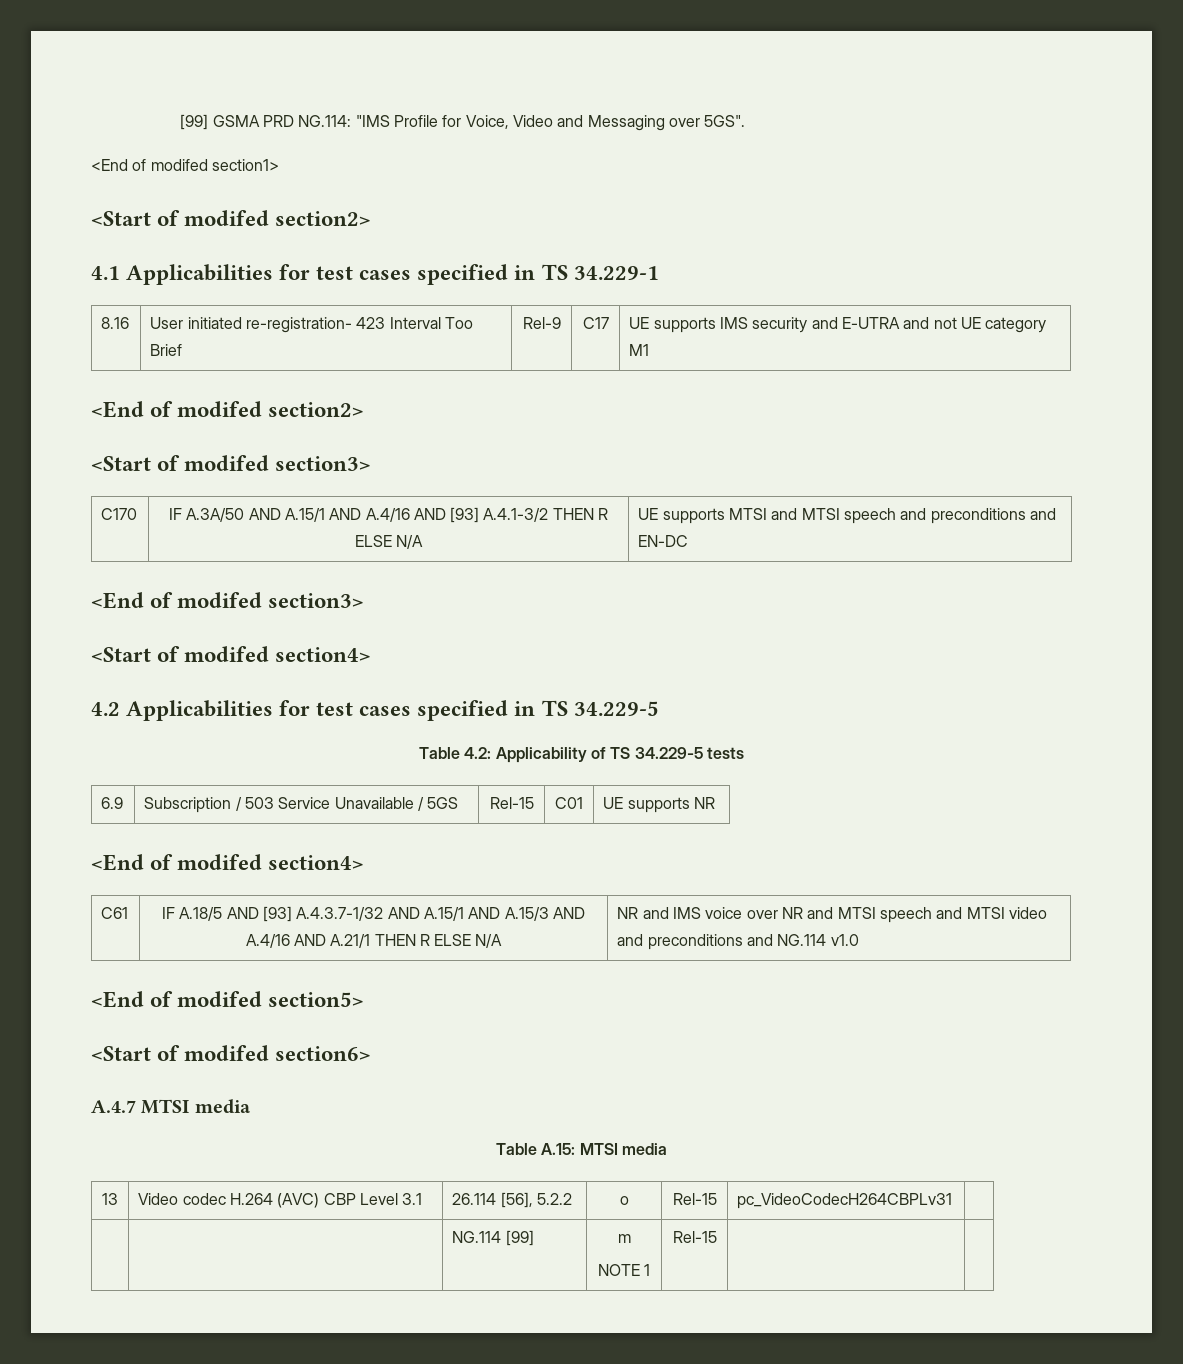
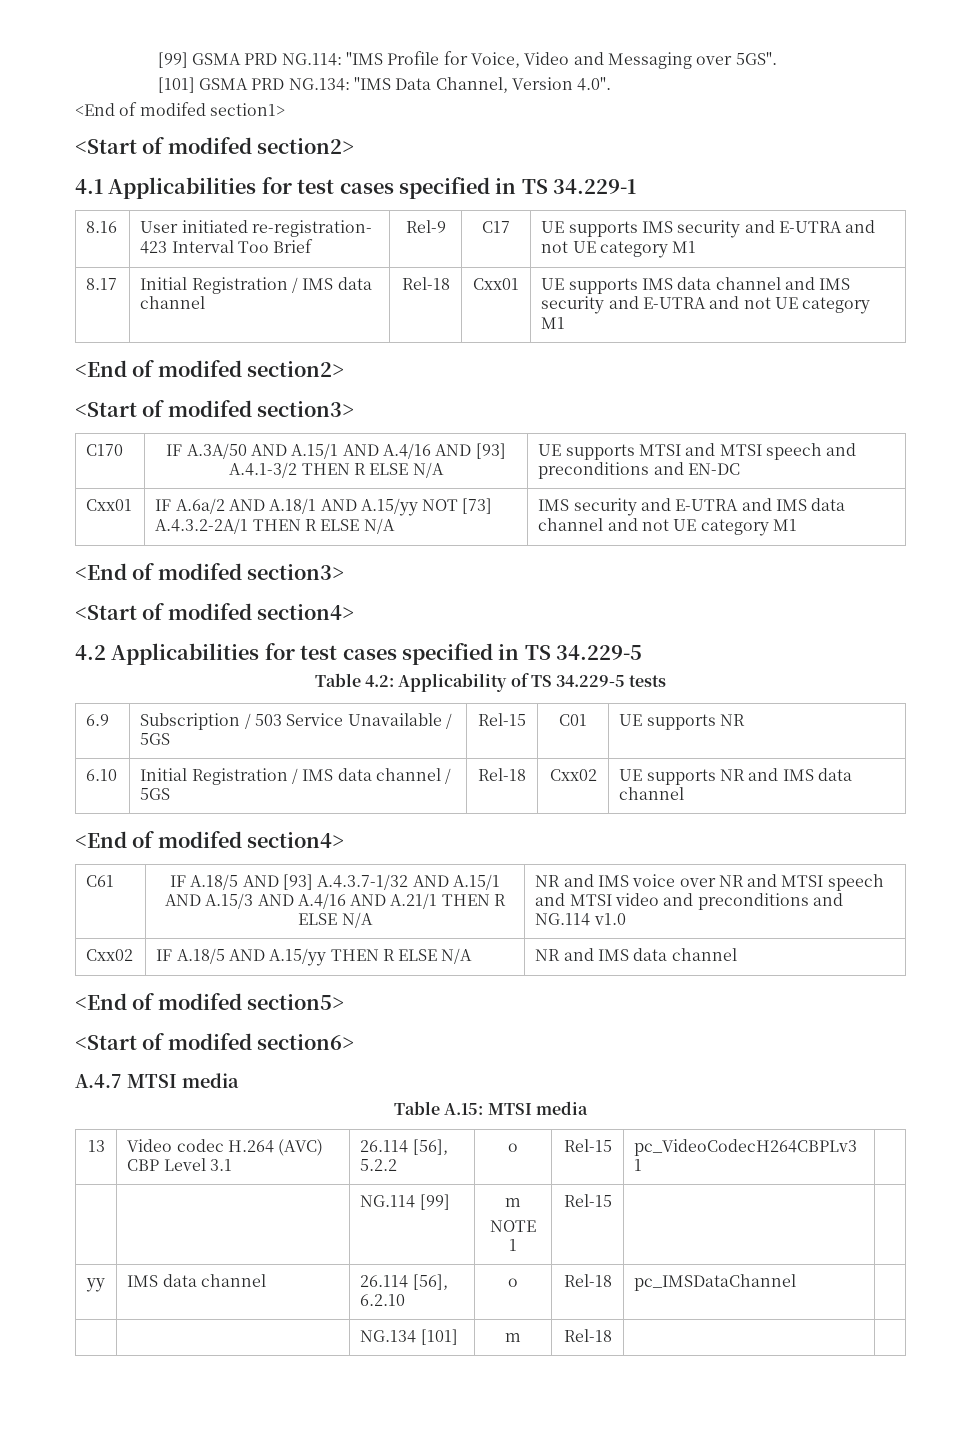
+ [101] GSMA PRD NG.134: "IMS Data Channel, Version 4.0".
+ 8.17 | Initial Registration / IMS data channel | Rel-18 | Cxx01 | UE supports IMS data channel and IMS security and E-UTRA and not UE category M1
+ Cxx01 | IF A.6a/2 AND A.18/1 AND A.15/yy NOT [73] A.4.3.2-2A/1 THEN R ELSE N/A | IMS security and E-UTRA and IMS data channel and not UE category M1
+ 6.10 | Initial Registration / IMS data channel / 5GS | Rel-18 | Cxx02 | UE supports NR and IMS data channel
+ Cxx02 | IF A.18/5 AND A.15/yy THEN R ELSE N/A | NR and IMS data channel
+ yy | IMS data channel | 26.114 [56], 6.2.10 | o | Rel-18 | pc_IMSDataChannel |
+ | | NG.134 [101] | m | Rel-18 | |

